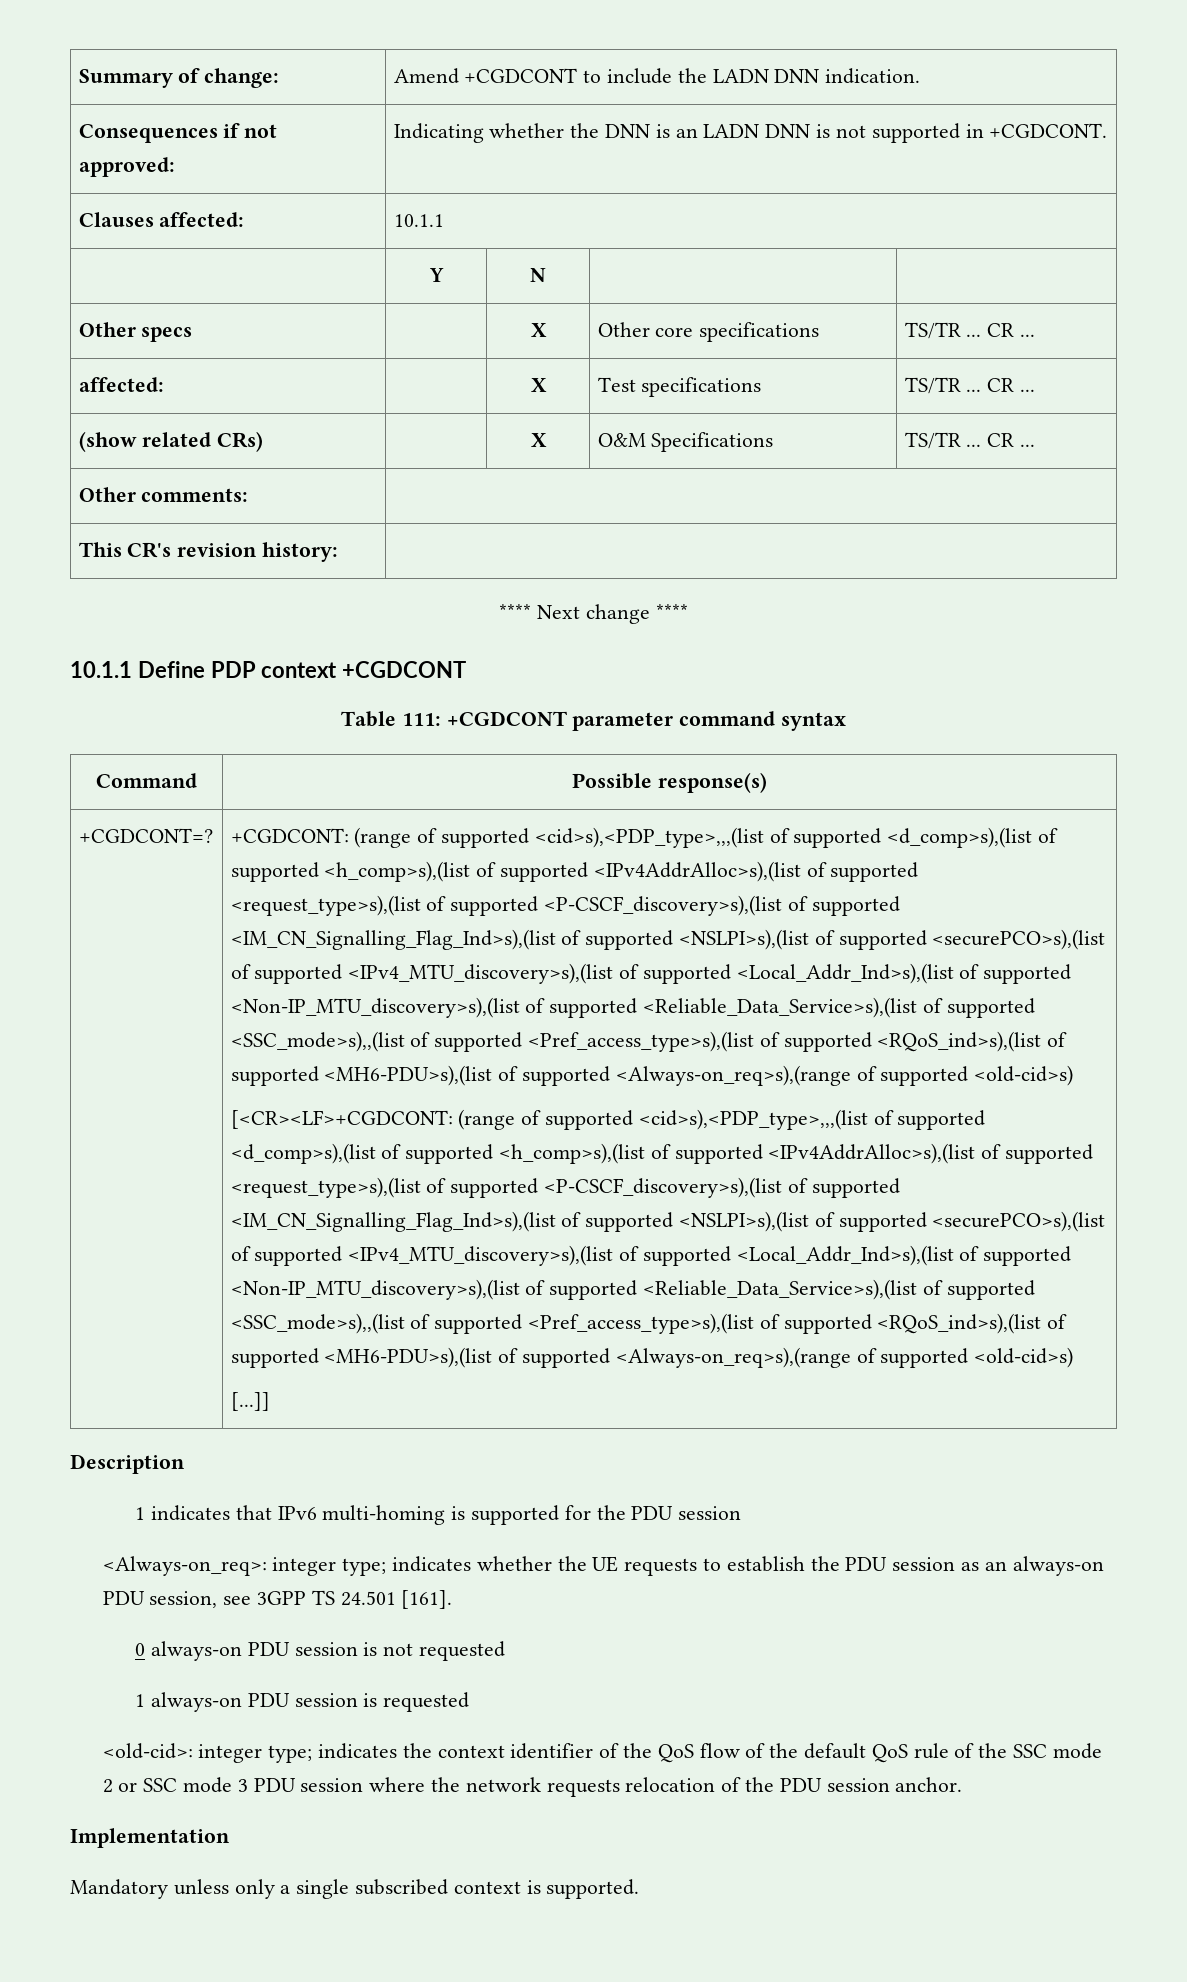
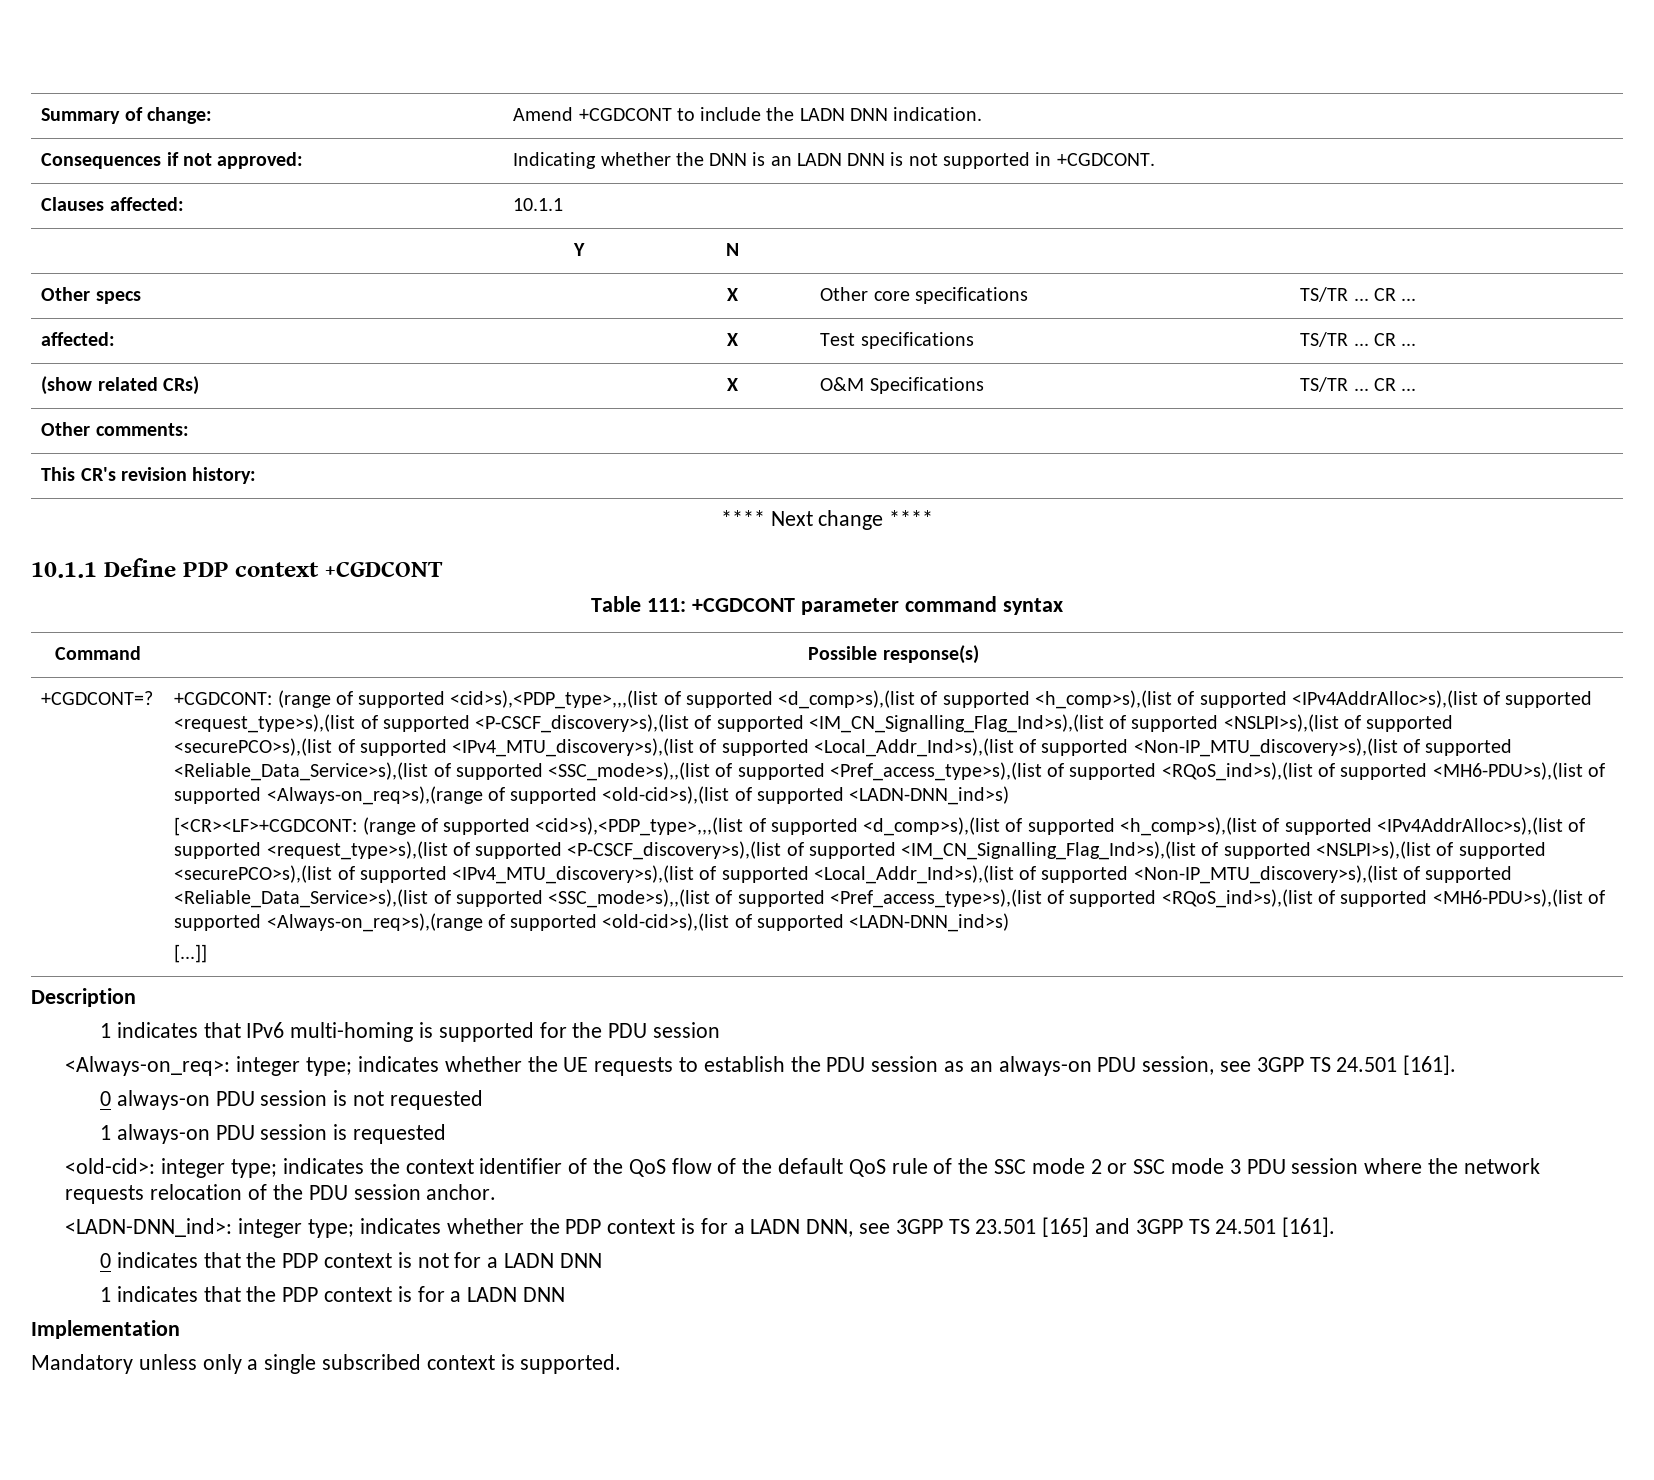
- +CGDCONT: (range of supported <cid>s),<PDP_type>,,,(list of supported <d_comp>s),(list of supported <h_comp>s),(list of supported <IPv4AddrAlloc>s),(list of supported <request_type>s),(list of supported <P-CSCF_discovery>s),(list of supported <IM_CN_Signalling_Flag_Ind>s),(list of supported <NSLPI>s),(list of supported <securePCO>s),(list of supported <IPv4_MTU_discovery>s),(list of supported <Local_Addr_Ind>s),(list of supported <Non-IP_MTU_discovery>s),(list of supported <Reliable_Data_Service>s),(list of supported <SSC_mode>s),,(list of supported <Pref_access_type>s),(list of supported <RQoS_ind>s),(list of supported <MH6-PDU>s),(list of supported <Always-on_req>s),(range of supported <old-cid>s)
+ +CGDCONT: (range of supported <cid>s),<PDP_type>,,,(list of supported <d_comp>s),(list of supported <h_comp>s),(list of supported <IPv4AddrAlloc>s),(list of supported <request_type>s),(list of supported <P-CSCF_discovery>s),(list of supported <IM_CN_Signalling_Flag_Ind>s),(list of supported <NSLPI>s),(list of supported <securePCO>s),(list of supported <IPv4_MTU_discovery>s),(list of supported <Local_Addr_Ind>s),(list of supported <Non-IP_MTU_discovery>s),(list of supported <Reliable_Data_Service>s),(list of supported <SSC_mode>s),,(list of supported <Pref_access_type>s),(list of supported <RQoS_ind>s),(list of supported <MH6-PDU>s),(list of supported <Always-on_req>s),(range of supported <old-cid>s),(list of supported <LADN-DNN_ind>s)
- [<CR><LF>+CGDCONT: (range of supported <cid>s),<PDP_type>,,,(list of supported <d_comp>s),(list of supported <h_comp>s),(list of supported <IPv4AddrAlloc>s),(list of supported <request_type>s),(list of supported <P-CSCF_discovery>s),(list of supported <IM_CN_Signalling_Flag_Ind>s),(list of supported <NSLPI>s),(list of supported <securePCO>s),(list of supported <IPv4_MTU_discovery>s),(list of supported <Local_Addr_Ind>s),(list of supported <Non-IP_MTU_discovery>s),(list of supported <Reliable_Data_Service>s),(list of supported <SSC_mode>s),,(list of supported <Pref_access_type>s),(list of supported <RQoS_ind>s),(list of supported <MH6-PDU>s),(list of supported <Always-on_req>s),(range of supported <old-cid>s)
+ [<CR><LF>+CGDCONT: (range of supported <cid>s),<PDP_type>,,,(list of supported <d_comp>s),(list of supported <h_comp>s),(list of supported <IPv4AddrAlloc>s),(list of supported <request_type>s),(list of supported <P-CSCF_discovery>s),(list of supported <IM_CN_Signalling_Flag_Ind>s),(list of supported <NSLPI>s),(list of supported <securePCO>s),(list of supported <IPv4_MTU_discovery>s),(list of supported <Local_Addr_Ind>s),(list of supported <Non-IP_MTU_discovery>s),(list of supported <Reliable_Data_Service>s),(list of supported <SSC_mode>s),,(list of supported <Pref_access_type>s),(list of supported <RQoS_ind>s),(list of supported <MH6-PDU>s),(list of supported <Always-on_req>s),(range of supported <old-cid>s),(list of supported <LADN-DNN_ind>s)
+ <LADN-DNN_ind>: integer type; indicates whether the PDP context is for a LADN DNN, see 3GPP TS 23.501 [165] and 3GPP TS 24.501 [161].
+ 0 indicates that the PDP context is not for a LADN DNN
+ 1 indicates that the PDP context is for a LADN DNN

